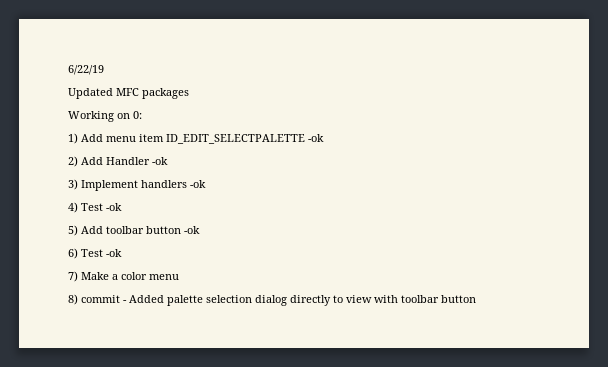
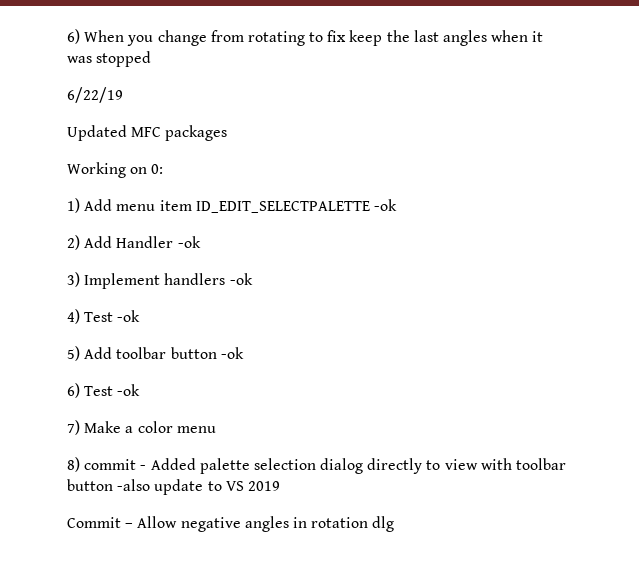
+ 6) When you change from rotating to fix keep the last angles when it was stopped
- 8) commit - Added palette selection dialog directly to view with toolbar button
+ 8) commit - Added palette selection dialog directly to view with toolbar button -also update to VS 2019
+ Commit – Allow negative angles in rotation dlg

